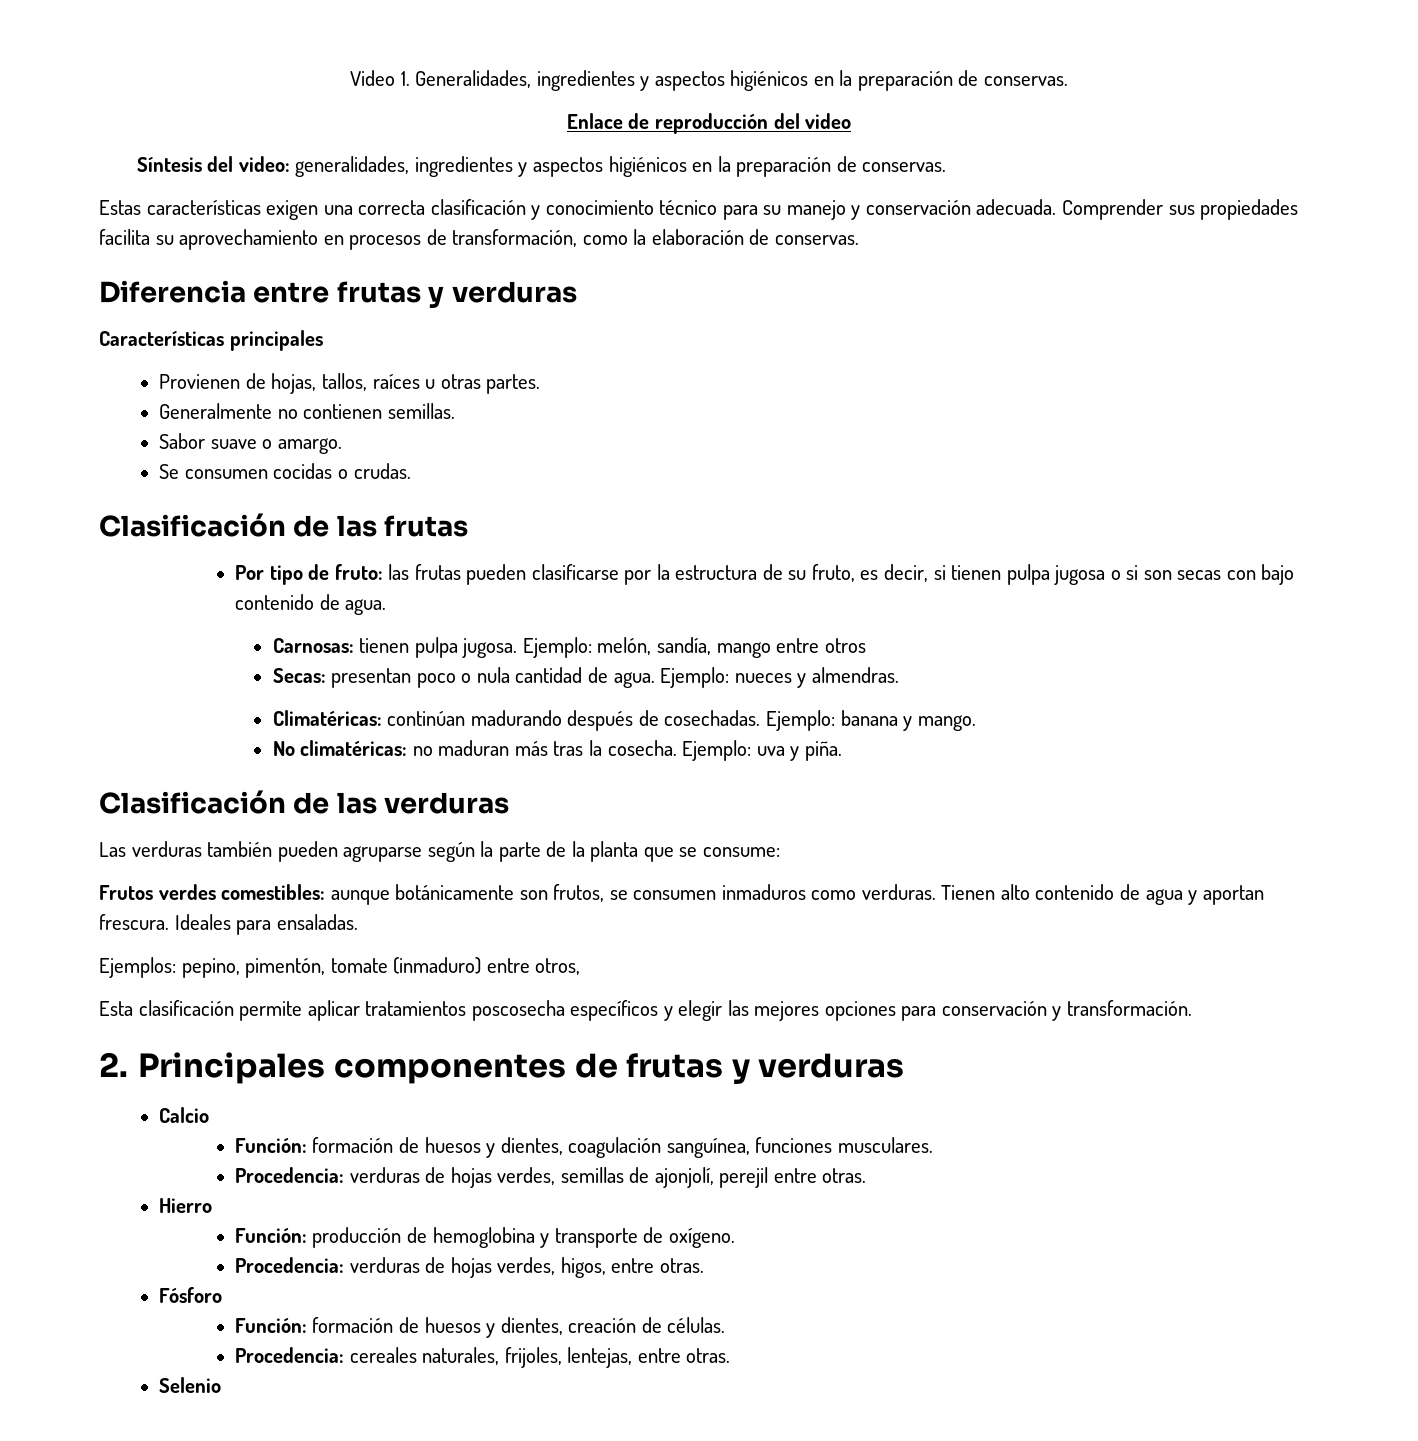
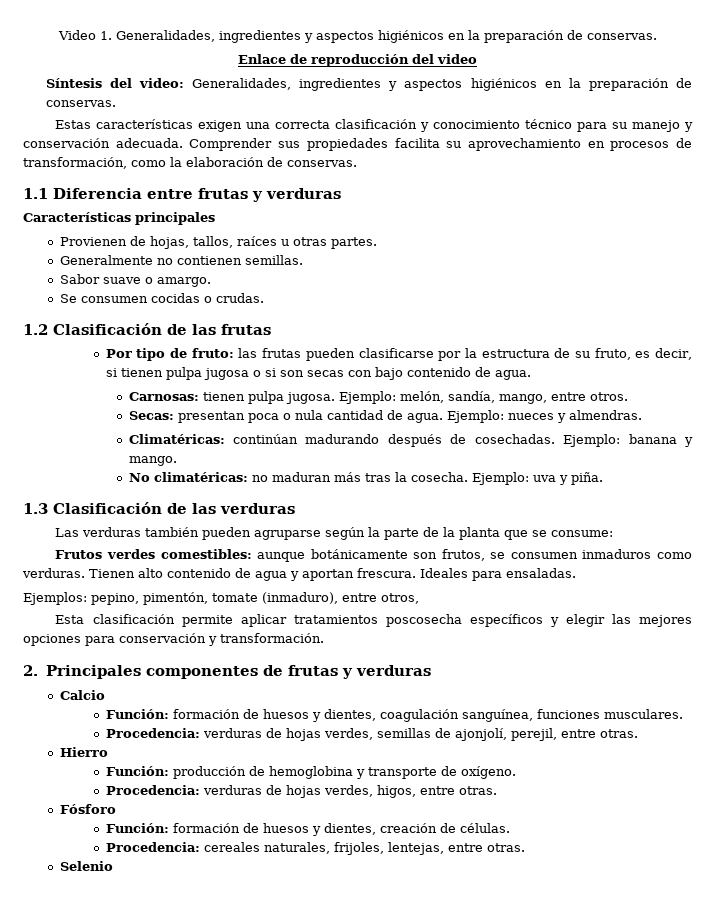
- Síntesis del video: generalidades, ingredientes y aspectos higiénicos en la preparación de conservas.
+ Síntesis del video: Generalidades, ingredientes y aspectos higiénicos en la preparación de conservas.
- Diferencia entre frutas y verduras
+ 1.1 Diferencia entre frutas y verduras
- Clasificación de las frutas
+ 1.2 Clasificación de las frutas
- Ejemplo: melón, sandía, mango entre otros
+ Ejemplo: melón, sandía, mango, entre otros.
- Secas: presentan poco o nula cantidad de agua.
+ Secas: presentan poca o nula cantidad de agua.
- Clasificación de las verduras
+ 1.3 Clasificación de las verduras
- Ejemplos: pepino, pimentón, tomate (inmaduro) entre otros,
+ Ejemplos: pepino, pimentón, tomate (inmaduro), entre otros,
- Procedencia: verduras de hojas verdes, semillas de ajonjolí, perejil entre otras.
+ Procedencia: verduras de hojas verdes, semillas de ajonjolí, perejil, entre otras.

